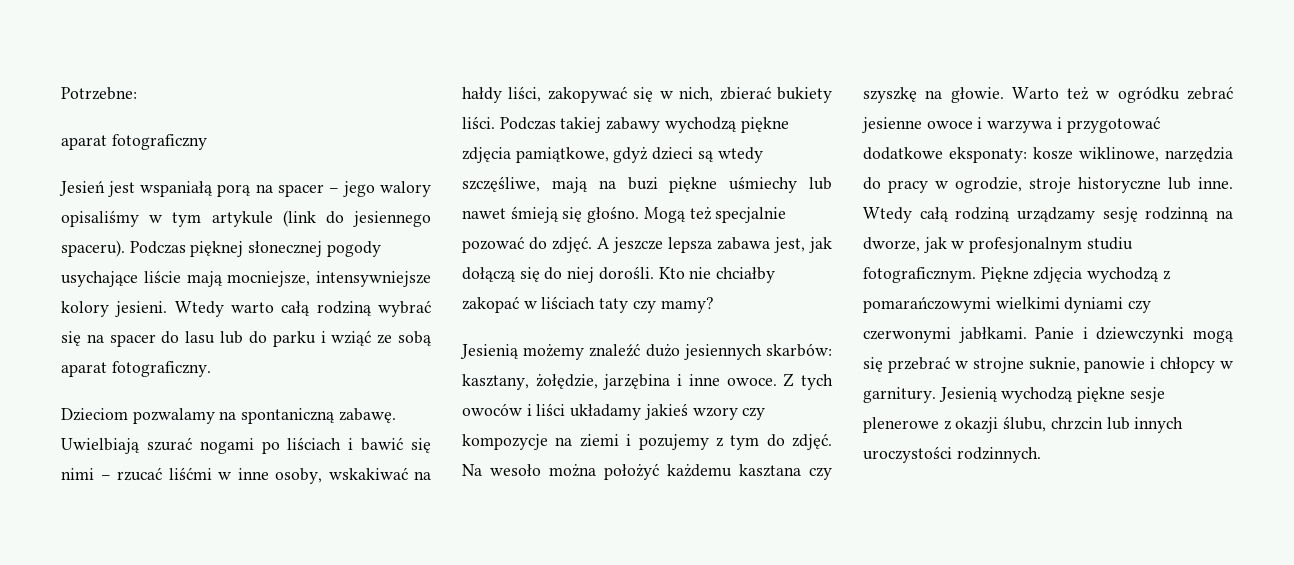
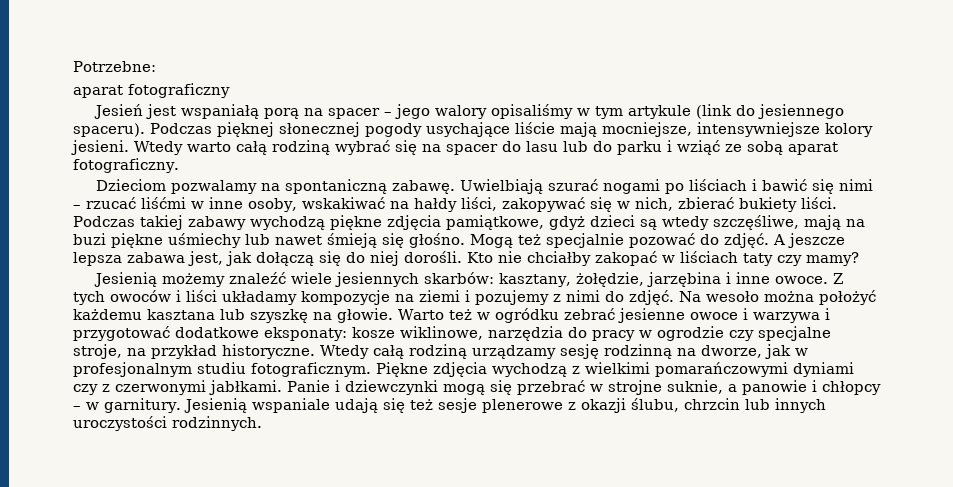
- Jesienią możemy znaleźć dużo jesiennych skarbów: kasztany, żołędzie, jarzębina i inne owoce.
+ Jesienią możemy znaleźć wiele jesiennych skarbów: kasztany, żołędzie, jarzębina i inne owoce.
- Z tych owoców i liści układamy jakieś wzory czy kompozycje na ziemi i pozujemy z tym do zdjęć.
+ Z tych owoców i liści układamy kompozycje na ziemi i pozujemy z nimi do zdjęć.
- Na wesoło można położyć każdemu kasztana czy szyszkę na głowie.
+ Na wesoło można położyć każdemu kasztana lub szyszkę na głowie.
- Warto też w ogródku zebrać jesienne owoce i warzywa i przygotować dodatkowe eksponaty: kosze wiklinowe, narzędzia do pracy w ogrodzie, stroje historyczne lub inne.
+ Warto też w ogródku zebrać jesienne owoce i warzywa i przygotować dodatkowe eksponaty: kosze wiklinowe, narzędzia do pracy w ogrodzie czy specjalne stroje, na przykład historyczne.
- Piękne zdjęcia wychodzą z pomarańczowymi wielkimi dyniami czy czerwonymi jabłkami.
+ Piękne zdjęcia wychodzą z wielkimi pomarańczowymi dyniami czy z czerwonymi jabłkami.
- Panie i dziewczynki mogą się przebrać w strojne suknie, panowie i chłopcy w garnitury.
+ Panie i dziewczynki mogą się przebrać w strojne suknie, a panowie i chłopcy – w garnitury.
- Jesienią wychodzą piękne sesje plenerowe z okazji ślubu, chrzcin lub innych uroczystości rodzinnych.
+ Jesienią wspaniale udają się też sesje plenerowe z okazji ślubu, chrzcin lub innych uroczystości rodzinnych.

